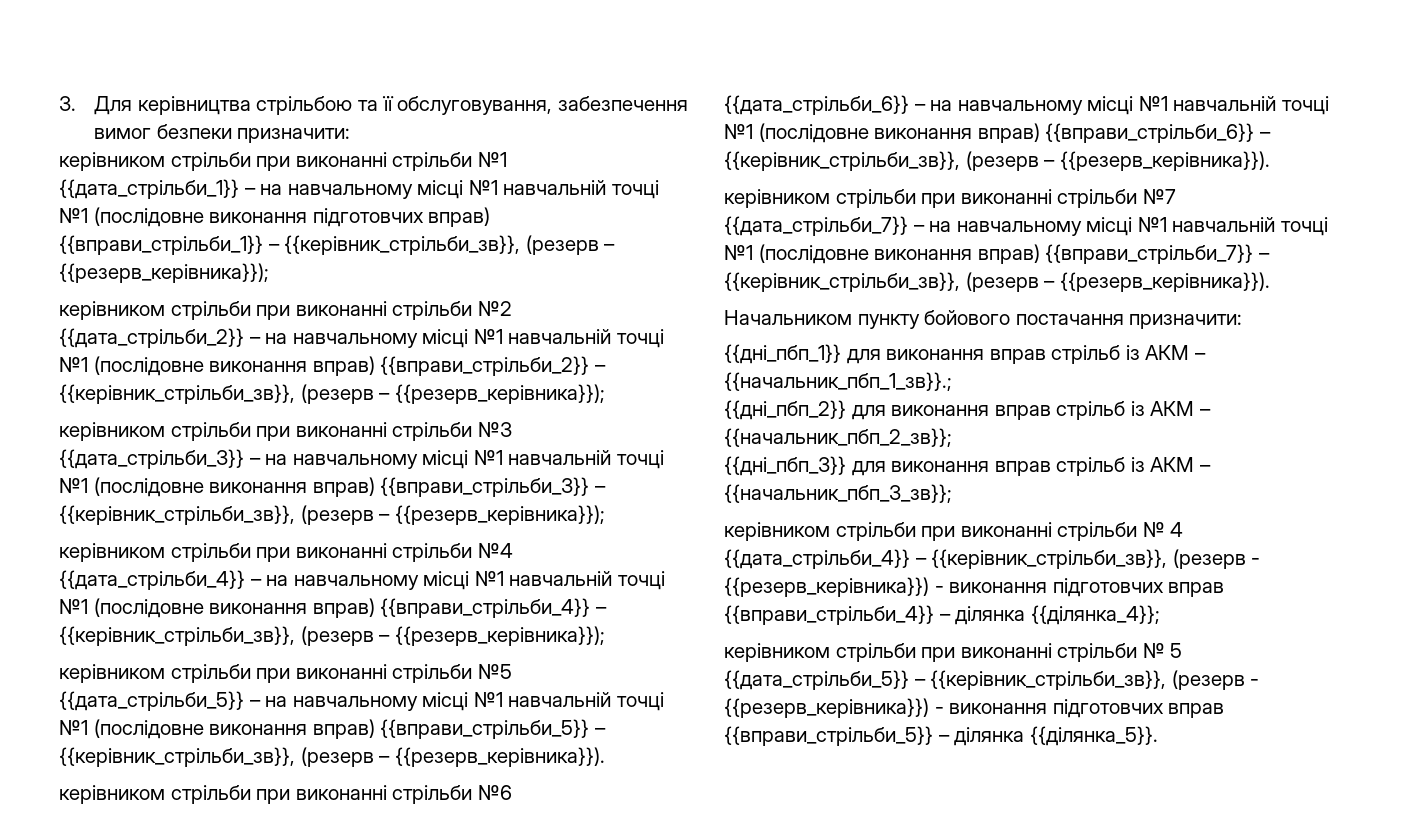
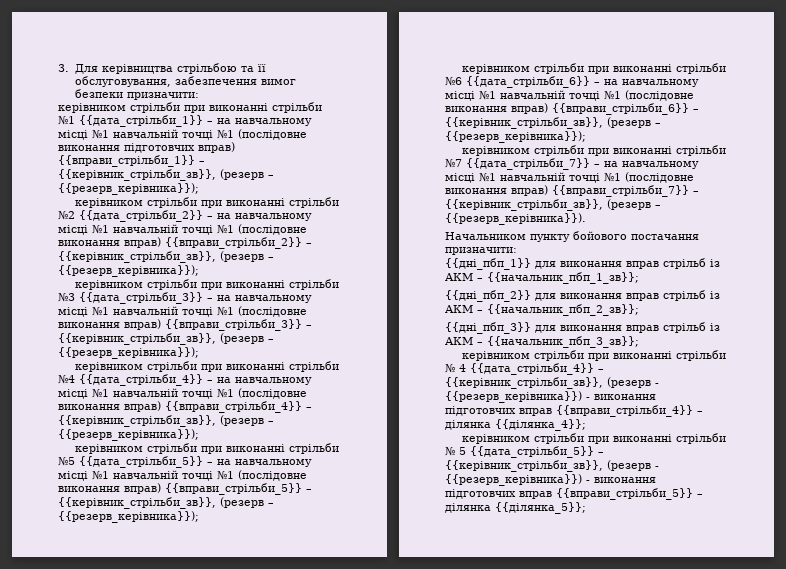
- керівником стрільби при виконанні стрільби №5 {{дата_стрільби_5}} – на навчальному місці №1 навчальній точці №1 (послідовне виконання вправ) {{вправи_стрільби_5}} – {{керівник_стрільби_зв}}, (резерв – {{резерв_керівника}}).
+ керівником стрільби при виконанні стрільби №5 {{дата_стрільби_5}} – на навчальному місці №1 навчальній точці №1 (послідовне виконання вправ) {{вправи_стрільби_5}} – {{керівник_стрільби_зв}}, (резерв – {{резерв_керівника}});
- керівником стрільби при виконанні стрільби №6 {{дата_стрільби_6}} – на навчальному місці №1 навчальній точці №1 (послідовне виконання вправ) {{вправи_стрільби_6}} – {{керівник_стрільби_зв}}, (резерв – {{резерв_керівника}}).
+ керівником стрільби при виконанні стрільби №6 {{дата_стрільби_6}} – на навчальному місці №1 навчальній точці №1 (послідовне виконання вправ) {{вправи_стрільби_6}} – {{керівник_стрільби_зв}}, (резерв – {{резерв_керівника}});
- {{дні_пбп_1}} для виконання вправ стрільб із АКМ – {{начальник_пбп_1_зв}}.;
+ {{дні_пбп_1}} для виконання вправ стрільб із АКМ – {{начальник_пбп_1_зв}};
- керівником стрільби при виконанні стрільби № 5 {{дата_стрільби_5}} – {{керівник_стрільби_зв}}, (резерв - {{резерв_керівника}}) - виконання підготовчих вправ {{вправи_стрільби_5}} – ділянка {{ділянка_5}}.
+ керівником стрільби при виконанні стрільби № 5 {{дата_стрільби_5}} – {{керівник_стрільби_зв}}, (резерв - {{резерв_керівника}}) - виконання підготовчих вправ {{вправи_стрільби_5}} – ділянка {{ділянка_5}};

